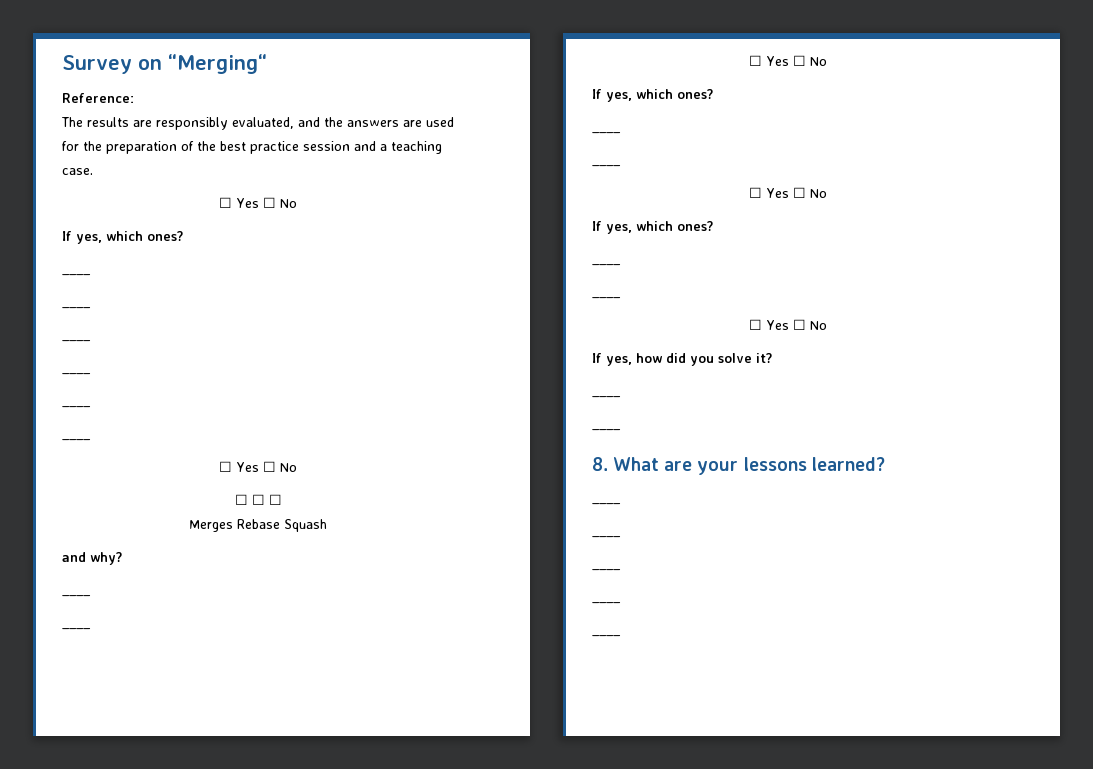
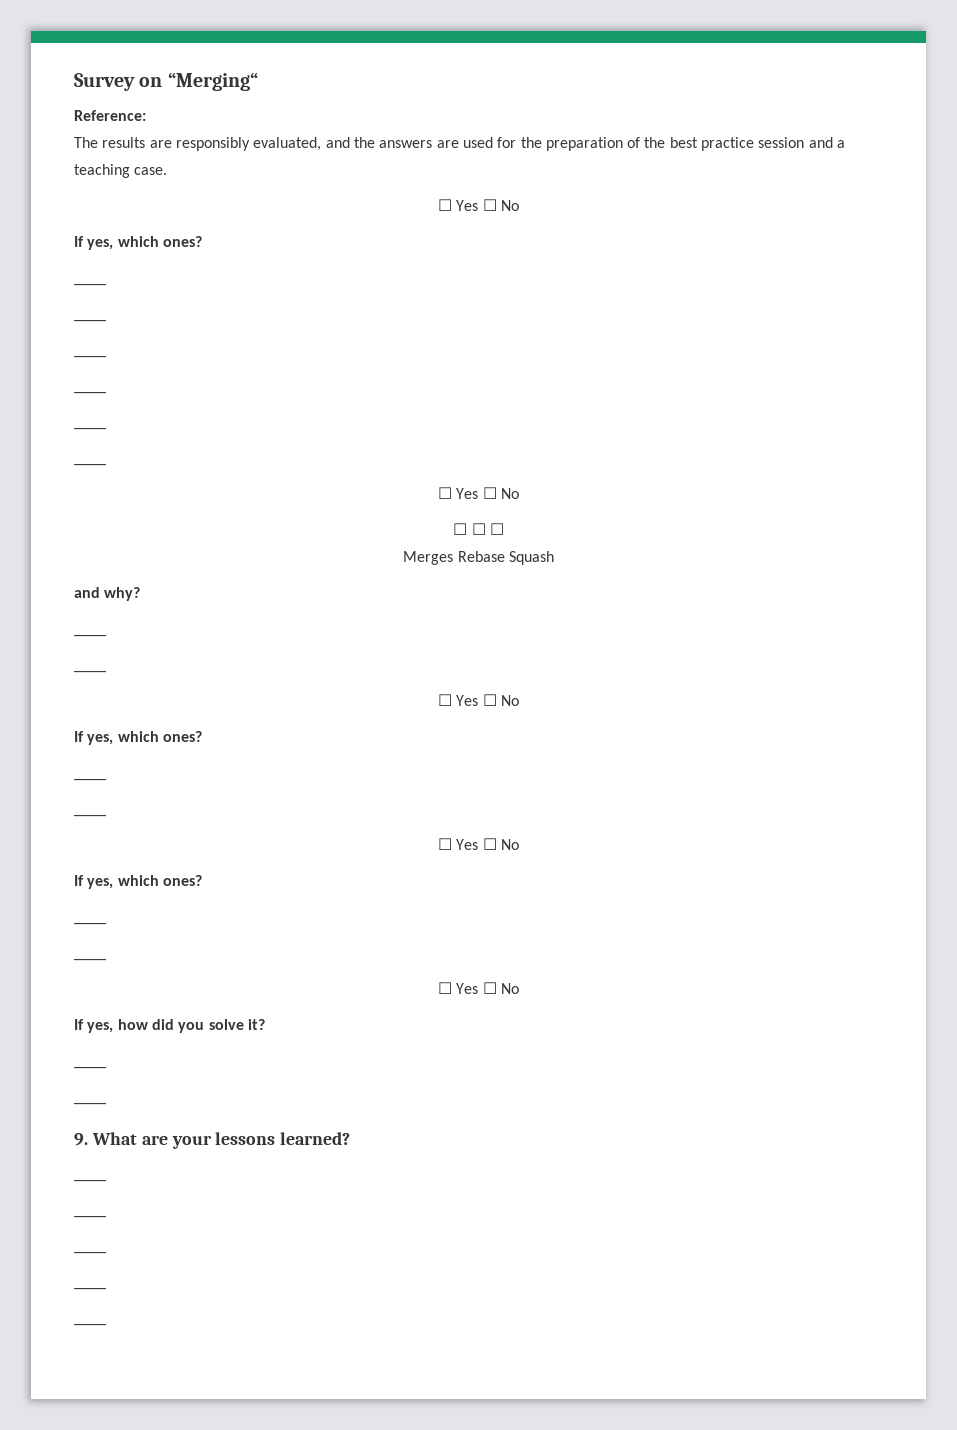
- 8. What are your lessons learned?
+ 9. What are your lessons learned?

